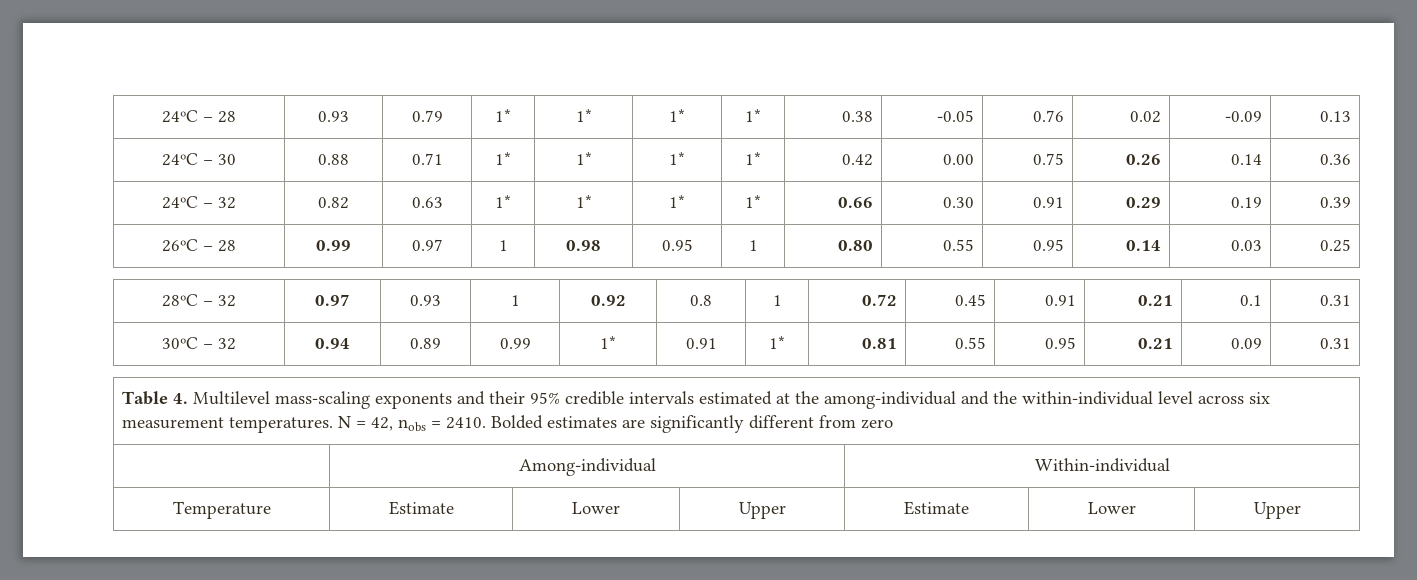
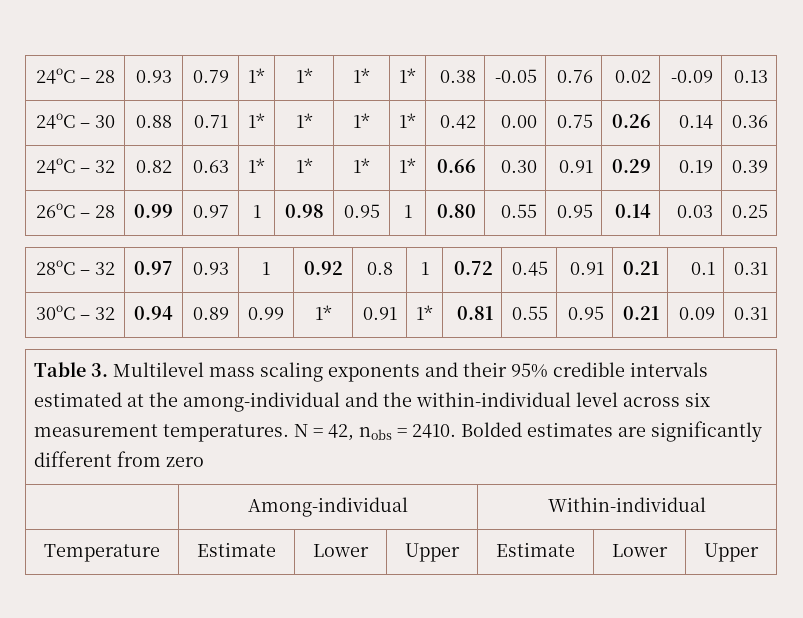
- Table 4. Multilevel mass-scaling exponents and their 95% credible intervals estimated at the among-individual and the within-individual level across six measurement temperatures. N = 42, nobs = 2410. Bolded estimates are significantly different from zero
+ Table 3. Multilevel mass scaling exponents and their 95% credible intervals estimated at the among-individual and the within-individual level across six measurement temperatures. N = 42, nobs = 2410. Bolded estimates are significantly different from zero

